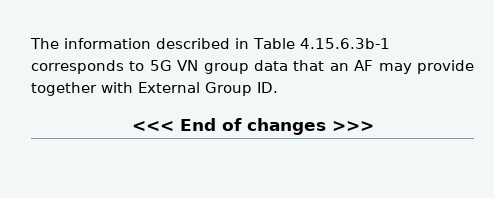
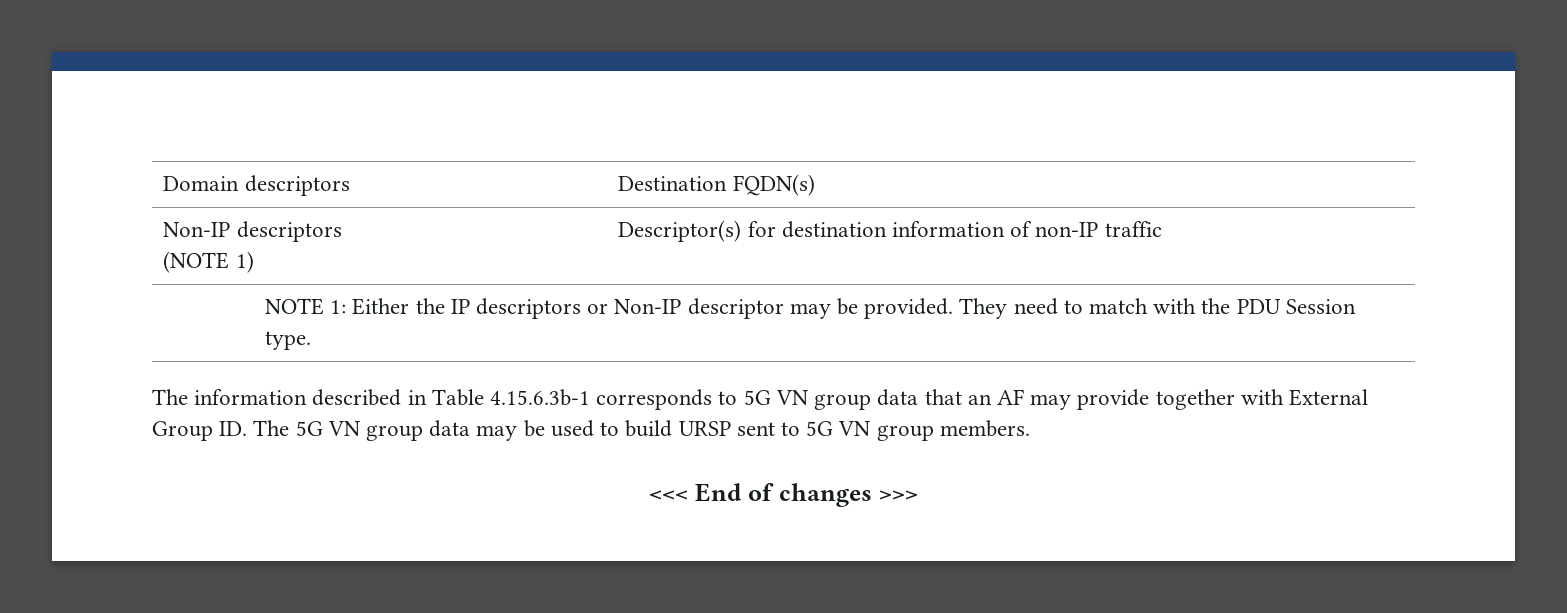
+ Domain descriptors | Destination FQDN(s)
+ Non-IP descriptors
+ (NOTE 1) | Descriptor(s) for destination information of non-IP traffic
+ NOTE 1: Either the IP descriptors or Non-IP descriptor may be provided. They need to match with the PDU Session type.
- The information described in Table 4.15.6.3b-1 corresponds to 5G VN group data that an AF may provide together with External Group ID.
+ The information described in Table 4.15.6.3b-1 corresponds to 5G VN group data that an AF may provide together with External Group ID. The 5G VN group data may be used to build URSP sent to 5G VN group members.

